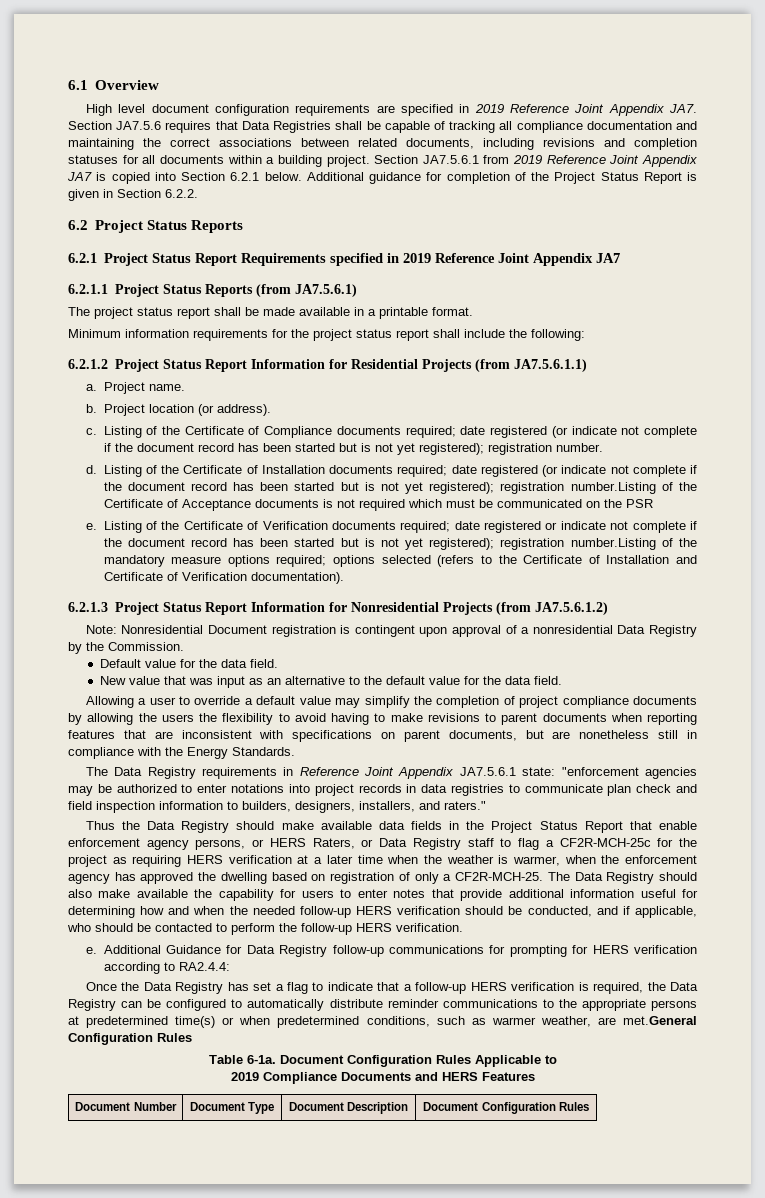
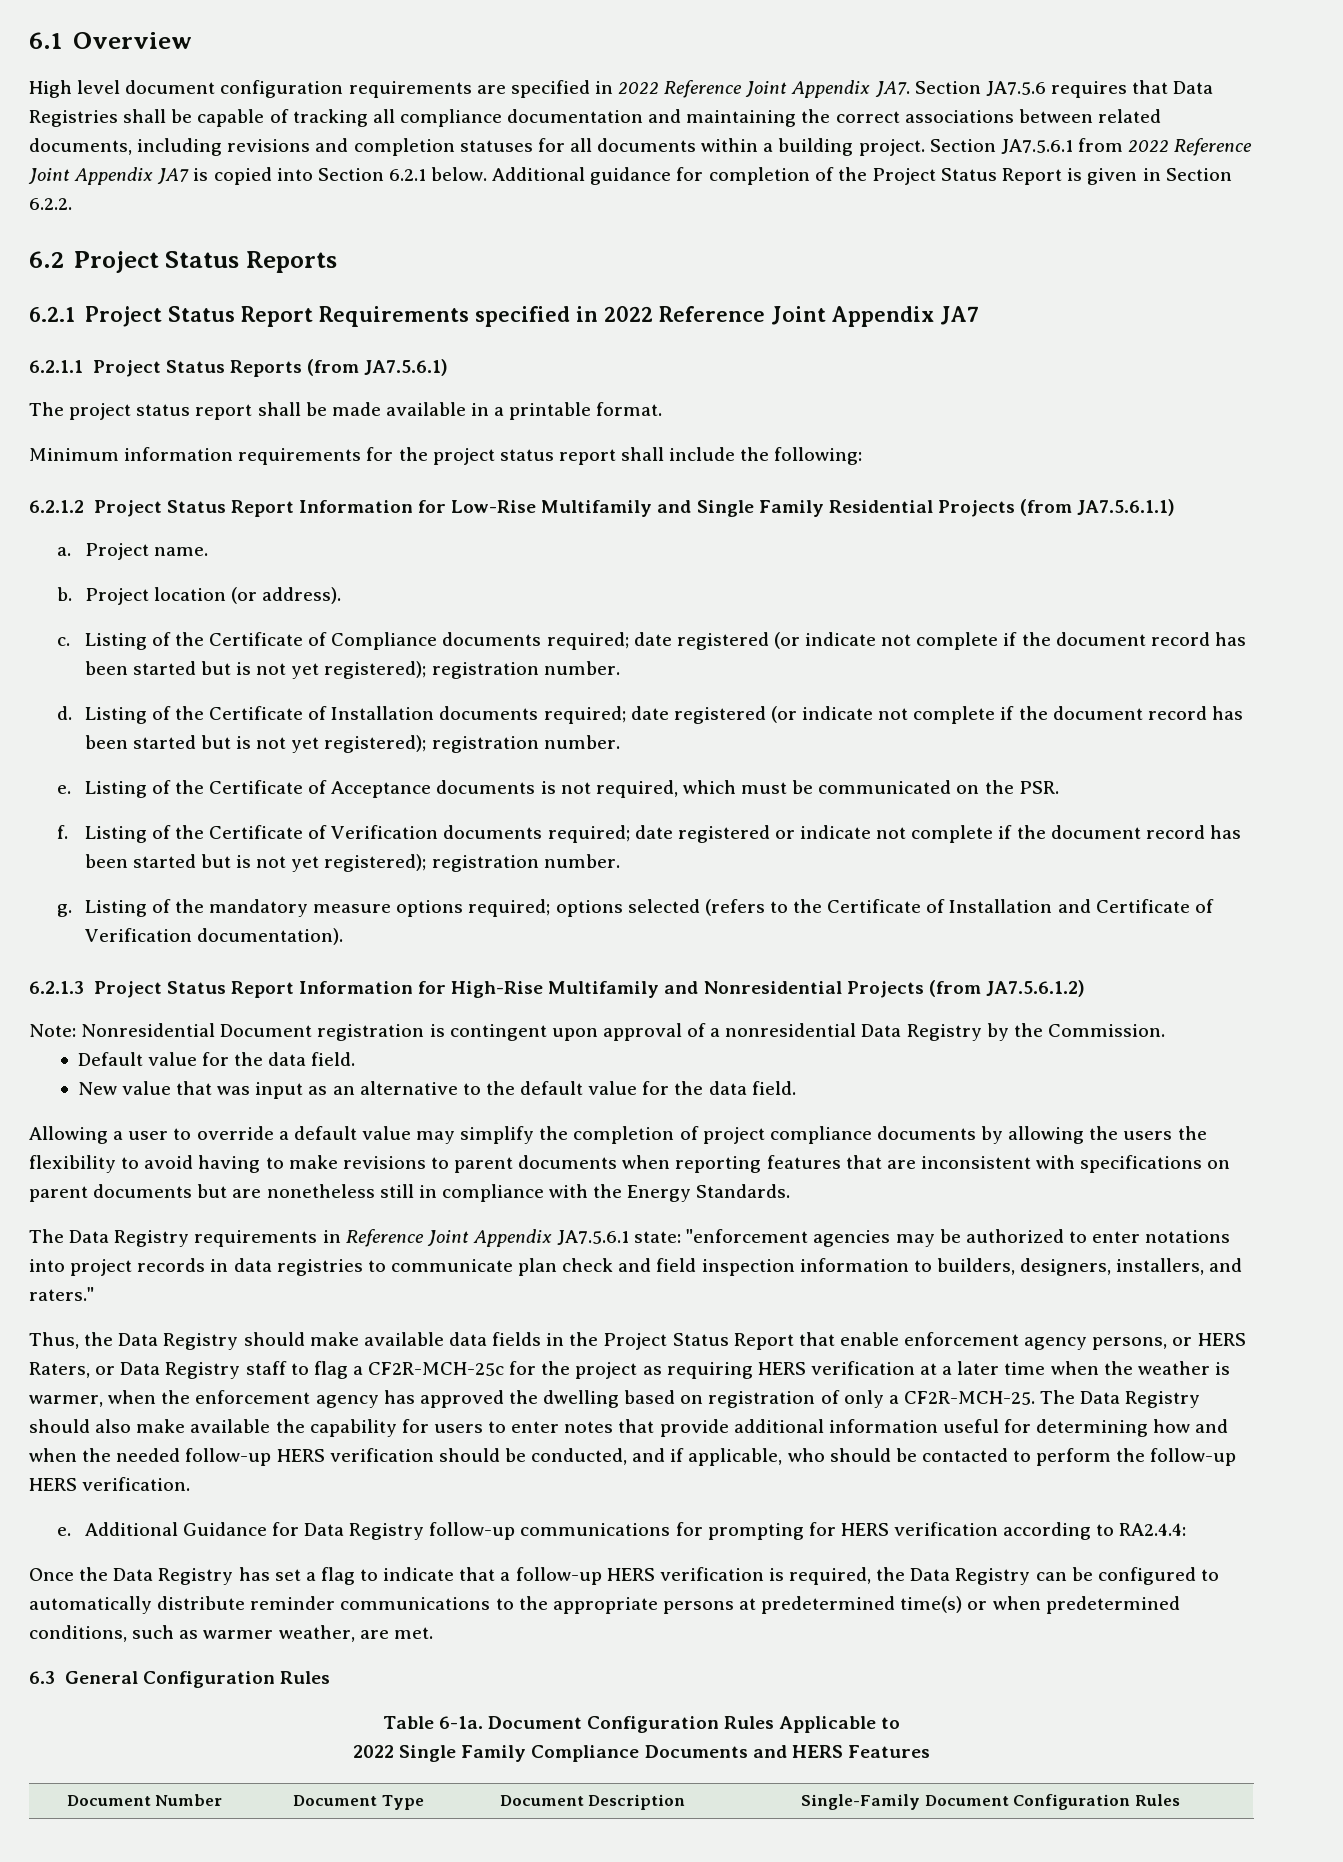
- High level document configuration requirements are specified in 2019 Reference Joint Appendix JA7. Section JA7.5.6 requires that Data Registries shall be capable of tracking all compliance documentation and maintaining the correct associations between related documents, including revisions and completion statuses for all documents within a building project.
+ High level document configuration requirements are specified in 2022 Reference Joint Appendix JA7. Section JA7.5.6 requires that Data Registries shall be capable of tracking all compliance documentation and maintaining the correct associations between related documents, including revisions and completion statuses for all documents within a building project.
- Section JA7.5.6.1 from 2019 Reference Joint Appendix JA7 is copied into Section 6.2.1 below.
+ Section JA7.5.6.1 from 2022 Reference Joint Appendix JA7 is copied into Section 6.2.1 below.
- 6.2.1 Project Status Report Requirements specified in 2019 Reference Joint Appendix JA7
+ 6.2.1 Project Status Report Requirements specified in 2022 Reference Joint Appendix JA7
- 6.2.1.2 Project Status Report Information for Residential Projects (from JA7.5.6.1.1)
+ 6.2.1.2 Project Status Report Information for Low-Rise Multifamily and Single Family Residential Projects (from JA7.5.6.1.1)
- Listing of the Certificate of Installation documents required; date registered (or indicate not complete if the document record has been started but is not yet registered); registration number.Listing of the Certificate of Acceptance documents is not required which must be communicated on the PSR
- e.
+ Listing of the Certificate of Installation documents required; date registered (or indicate not complete if the document record has been started but is not yet registered); registration number.
+ e. Listing of the Certificate of Acceptance documents is not required, which must be communicated on the PSR.
+ f.
- Listing of the Certificate of Verification documents required; date registered or indicate not complete if the document record has been started but is not yet registered); registration number.Listing of the mandatory measure options required; options selected (refers to the Certificate of Installation and Certificate of Verification documentation).
+ Listing of the Certificate of Verification documents required; date registered or indicate not complete if the document record has been started but is not yet registered); registration number.
+ g. Listing of the mandatory measure options required; options selected (refers to the Certificate of Installation and Certificate of Verification documentation).
- 6.2.1.3 Project Status Report Information for Nonresidential Projects (from JA7.5.6.1.2)
+ 6.2.1.3 Project Status Report Information for High-Rise Multifamily and Nonresidential Projects (from JA7.5.6.1.2)
- Allowing a user to override a default value may simplify the completion of project compliance documents by allowing the users the flexibility to avoid having to make revisions to parent documents when reporting features that are inconsistent with specifications on parent documents, but are nonetheless still in compliance with the Energy Standards.
+ Allowing a user to override a default value may simplify the completion of project compliance documents by allowing the users the flexibility to avoid having to make revisions to parent documents when reporting features that are inconsistent with specifications on parent documents but are nonetheless still in compliance with the Energy Standards.
- Thus the Data Registry should make available data fields in the Project Status Report that enable enforcement agency persons, or HERS Raters, or Data Registry staff to flag a CF2R-MCH-25c for the project as requiring HERS verification at a later time when the weather is warmer, when the enforcement agency has approved the dwelling based on registration of only a CF2R-MCH-25.
+ Thus, the Data Registry should make available data fields in the Project Status Report that enable enforcement agency persons, or HERS Raters, or Data Registry staff to flag a CF2R-MCH-25c for the project as requiring HERS verification at a later time when the weather is warmer, when the enforcement agency has approved the dwelling based on registration of only a CF2R-MCH-25.
- Once the Data Registry has set a flag to indicate that a follow-up HERS verification is required, the Data Registry can be configured to automatically distribute reminder communications to the appropriate persons at predetermined time(s) or when predetermined conditions, such as warmer weather, are met.General Configuration Rules
+ Once the Data Registry has set a flag to indicate that a follow-up HERS verification is required, the Data Registry can be configured to automatically distribute reminder communications to the appropriate persons at predetermined time(s) or when predetermined conditions, such as warmer weather, are met.
+ 6.3 General Configuration Rules
- 2019 Compliance Documents and HERS Features
+ 2022 Single Family Compliance Documents and HERS Features
- Document Number | Document Type | Document Description | Document Configuration Rules
+ Document Number | Document Type | Document Description | Single-Family Document Configuration Rules

